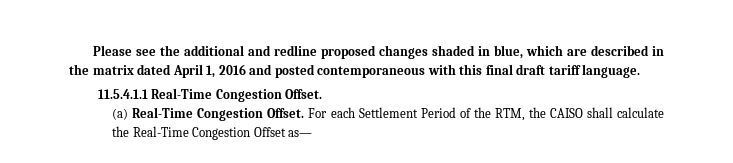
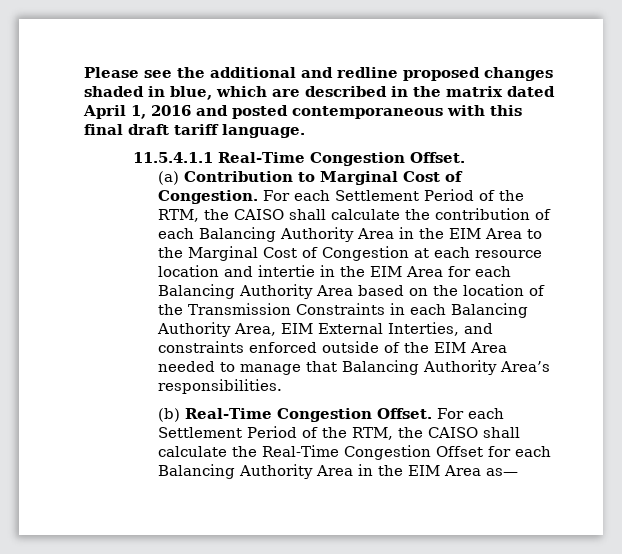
- (a) Real-Time Congestion Offset.
+ (a) Contribution to Marginal Cost of Congestion. For each Settlement Period of the RTM, the CAISO shall calculate the contribution of each Balancing Authority Area in the EIM Area to the Marginal Cost of Congestion at each resource location and intertie in the EIM Area for each Balancing Authority Area based on the location of the Transmission Constraints in each Balancing Authority Area, EIM External Interties, and constraints enforced outside of the EIM Area needed to manage that Balancing Authority Area’s responsibilities.
+ (b) Real-Time Congestion Offset.
- For each Settlement Period of the RTM, the CAISO shall calculate the Real-Time Congestion Offset as—
+ For each Settlement Period of the RTM, the CAISO shall calculate the Real-Time Congestion Offset for each Balancing Authority Area in the EIM Area as—

